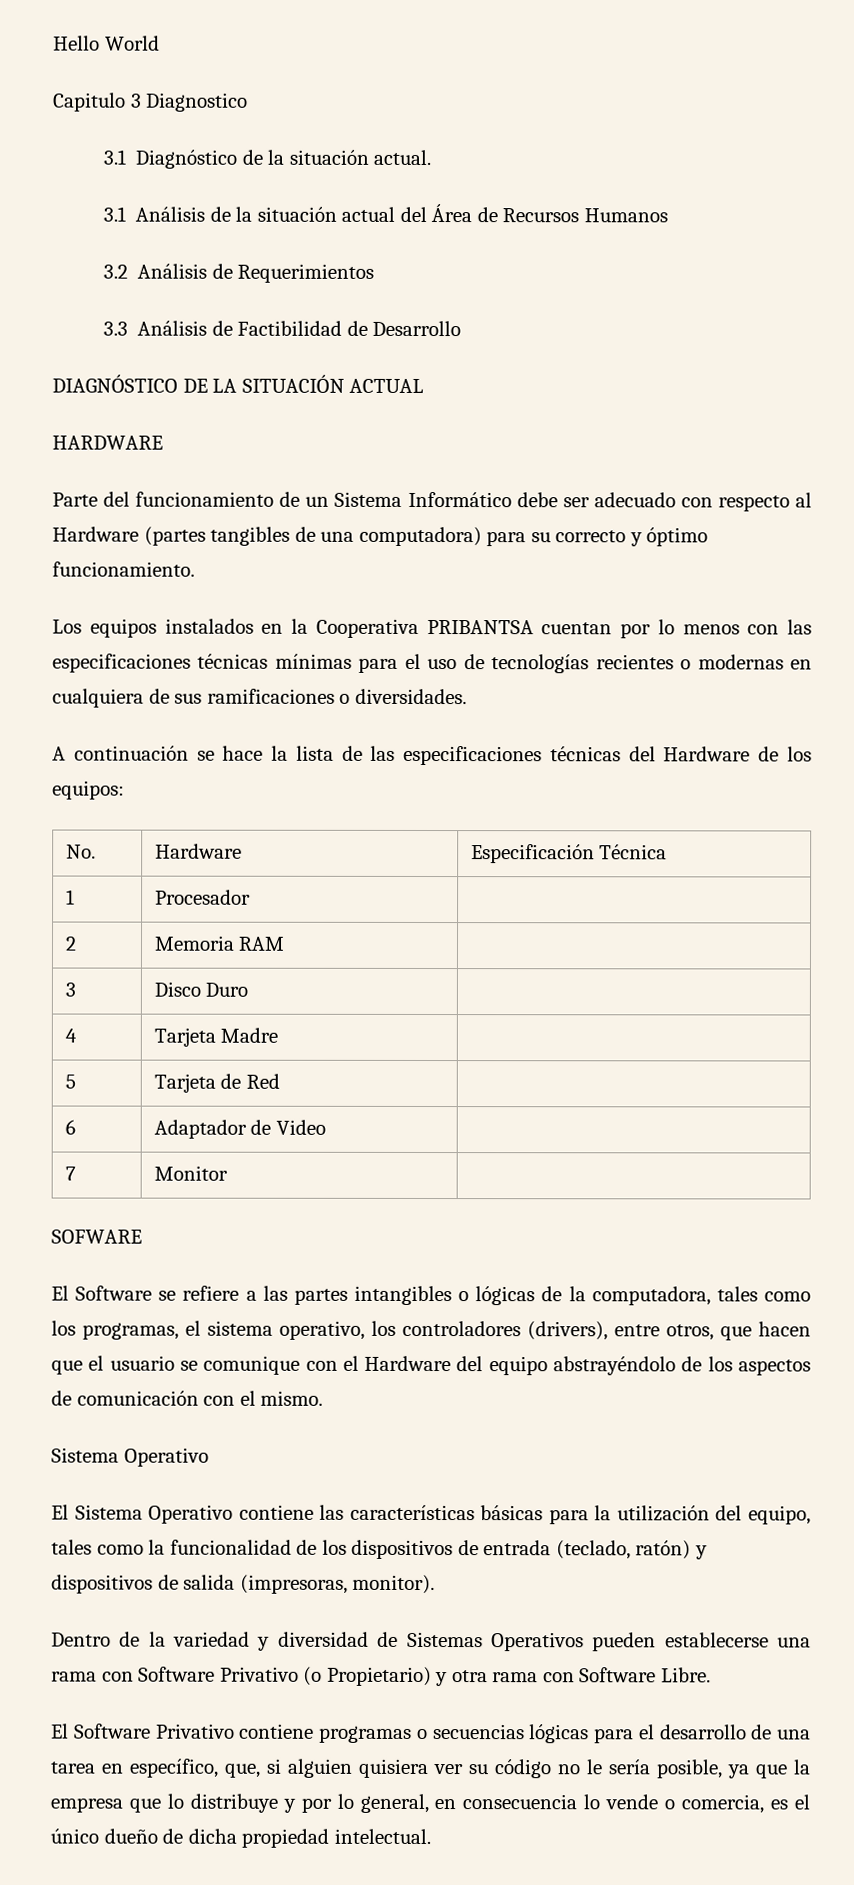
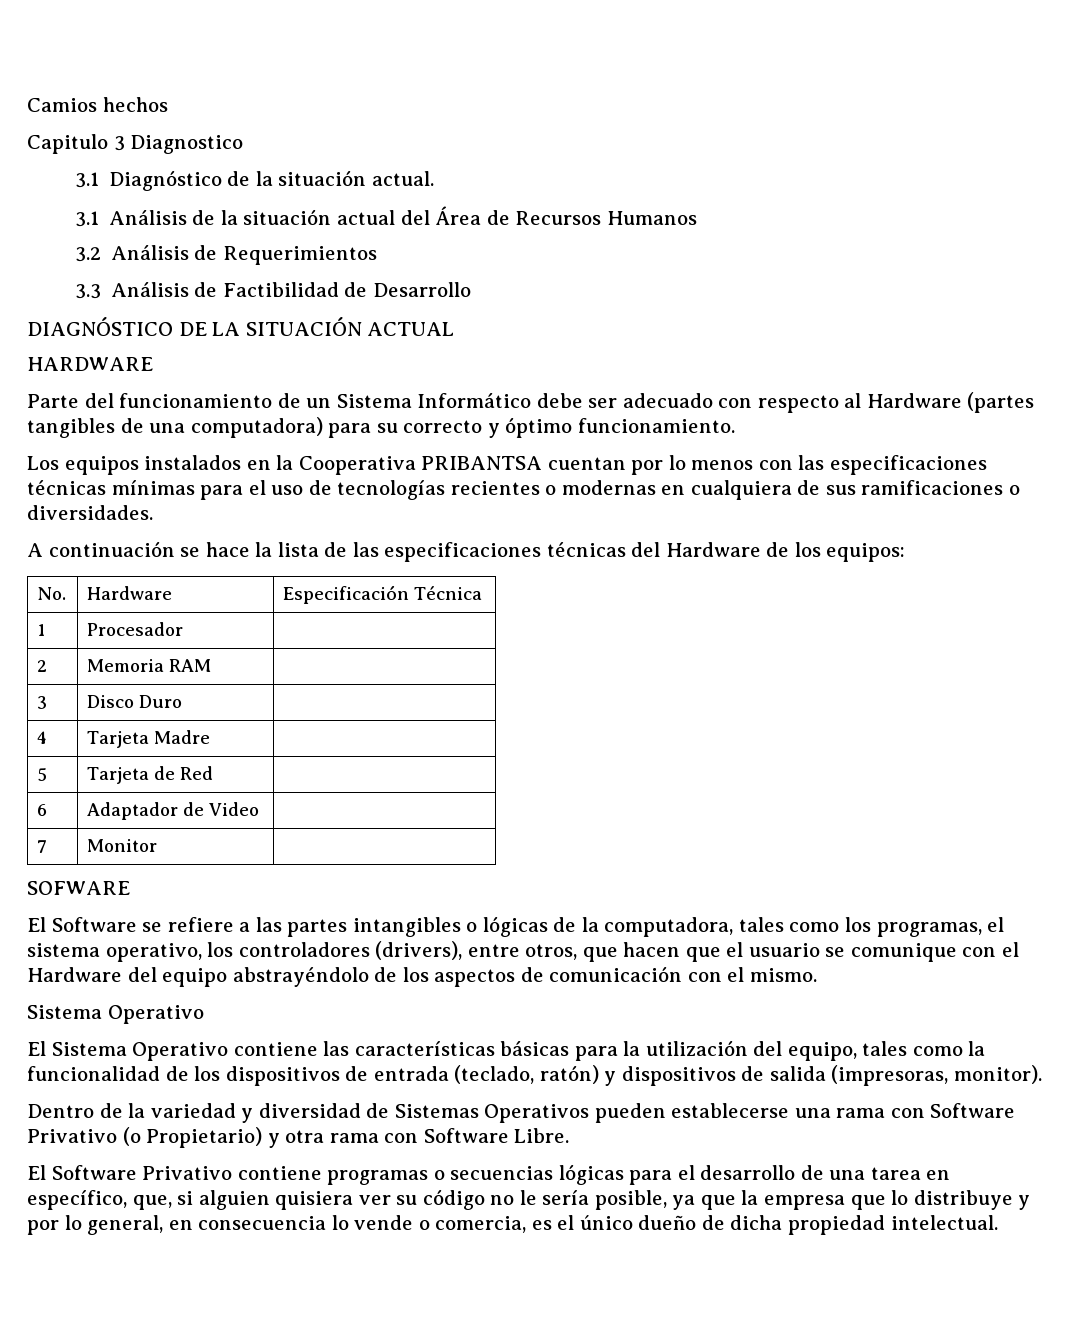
- Hello World
+ Camios hechos

